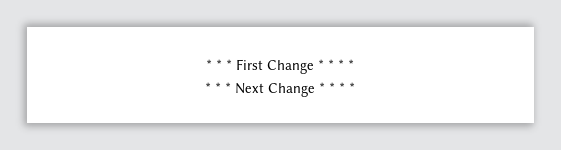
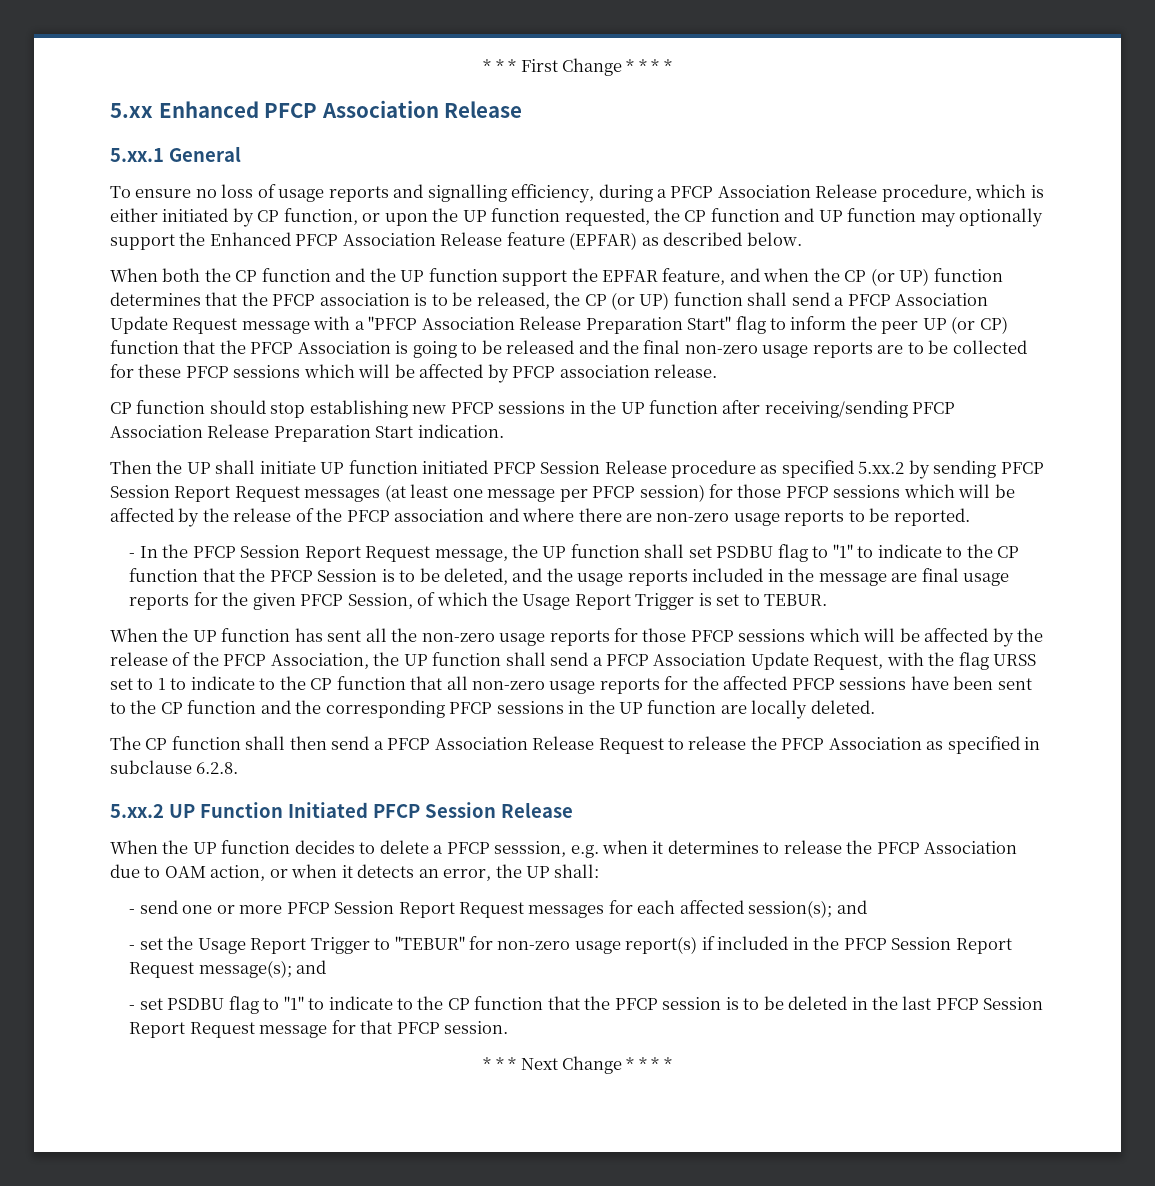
+ 5.xx Enhanced PFCP Association Release
+ 5.xx.1 General
+ To ensure no loss of usage reports and signalling efficiency, during a PFCP Association Release procedure, which is either initiated by CP function, or upon the UP function requested, the CP function and UP function may optionally support the Enhanced PFCP Association Release feature (EPFAR) as described below.
+ When both the CP function and the UP function support the EPFAR feature, and when the CP (or UP) function determines that the PFCP association is to be released, the CP (or UP) function shall send a PFCP Association Update Request message with a "PFCP Association Release Preparation Start" flag to inform the peer UP (or CP) function that the PFCP Association is going to be released and the final non-zero usage reports are to be collected for these PFCP sessions which will be affected by PFCP association release.
+ CP function should stop establishing new PFCP sessions in the UP function after receiving/sending PFCP Association Release Preparation Start indication.
+ Then the UP shall initiate UP function initiated PFCP Session Release procedure as specified 5.xx.2 by sending PFCP Session Report Request messages (at least one message per PFCP session) for those PFCP sessions which will be affected by the release of the PFCP association and where there are non-zero usage reports to be reported.
+ - In the PFCP Session Report Request message, the UP function shall set PSDBU flag to "1" to indicate to the CP function that the PFCP Session is to be deleted, and the usage reports included in the message are final usage reports for the given PFCP Session, of which the Usage Report Trigger is set to TEBUR.
+ When the UP function has sent all the non-zero usage reports for those PFCP sessions which will be affected by the release of the PFCP Association, the UP function shall send a PFCP Association Update Request, with the flag URSS set to 1 to indicate to the CP function that all non-zero usage reports for the affected PFCP sessions have been sent to the CP function and the corresponding PFCP sessions in the UP function are locally deleted.
+ The CP function shall then send a PFCP Association Release Request to release the PFCP Association as specified in subclause 6.2.8.
+ 5.xx.2 UP Function Initiated PFCP Session Release
+ When the UP function decides to delete a PFCP sesssion, e.g. when it determines to release the PFCP Association due to OAM action, or when it detects an error, the UP shall:
+ - send one or more PFCP Session Report Request messages for each affected session(s); and
+ - set the Usage Report Trigger to "TEBUR" for non-zero usage report(s) if included in the PFCP Session Report Request message(s); and
+ - set PSDBU flag to "1" to indicate to the CP function that the PFCP session is to be deleted in the last PFCP Session Report Request message for that PFCP session.

